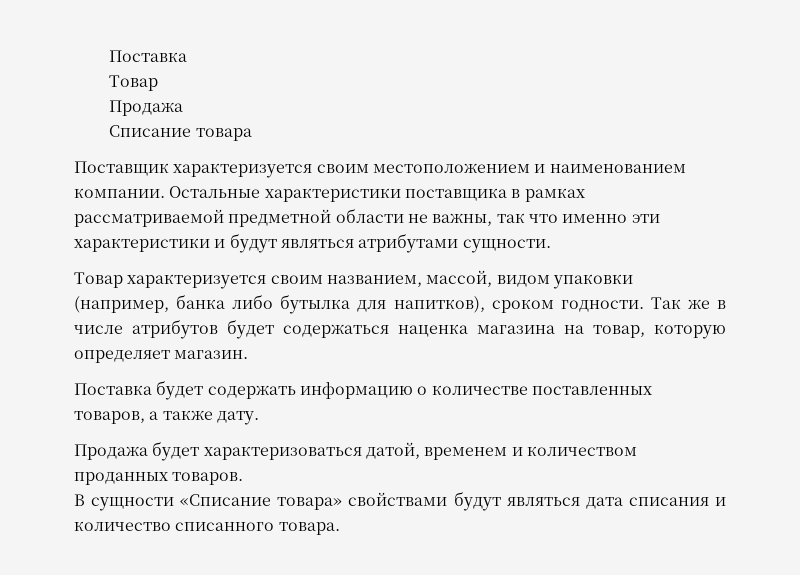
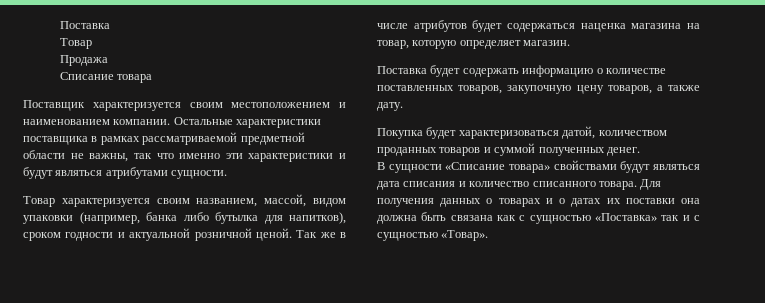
- Товар характеризуется своим названием, массой, видом упаковки (например, банка либо бутылка для напитков), сроком годности.
+ Товар характеризуется своим названием, массой, видом упаковки (например, банка либо бутылка для напитков), сроком годности и актуальной розничной ценой.
- Поставка будет содержать информацию о количестве поставленных товаров, а также дату.
+ Поставка будет содержать информацию о количестве поставленных товаров, закупочную цену товаров, а также дату.
- Продажа будет характеризоваться датой, временем и количеством проданных товаров.
+ Покупка будет характеризоваться датой, количеством проданных товаров и суммой полученных денег.
+ Для получения данных о товарах и о датах их поставки она должна быть связана как с сущностью «Поставка» так и с сущностью «Товар».

